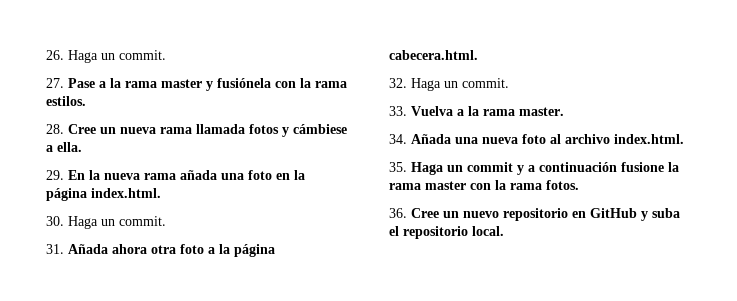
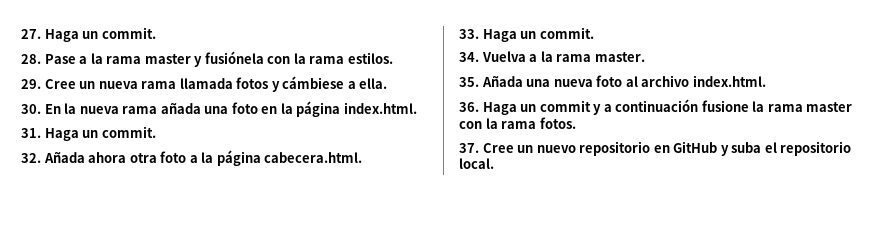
- 26. Haga un commit.
- 27. Pase a la rama master y fusiónela con la rama estilos.
+ 27. Haga un commit.
+ 28. Pase a la rama master y fusiónela con la rama estilos.
- 28. Cree un nueva rama llamada fotos y cámbiese a ella.
+ 29. Cree un nueva rama llamada fotos y cámbiese a ella.
- 29. En la nueva rama añada una foto en la página index.html.
+ 30. En la nueva rama añada una foto en la página index.html.
- 30. Haga un commit.
- 31. Añada ahora otra foto a la página cabecera.html.
+ 31. Haga un commit.
+ 32. Añada ahora otra foto a la página cabecera.html.
- 32. Haga un commit.
- 33. Vuelva a la rama master.
+ 33. Haga un commit.
+ 34. Vuelva a la rama master.
- 34. Añada una nueva foto al archivo index.html.
+ 35. Añada una nueva foto al archivo index.html.
- 35. Haga un commit y a continuación fusione la rama master con la rama fotos.
+ 36. Haga un commit y a continuación fusione la rama master con la rama fotos.
- 36. Cree un nuevo repositorio en GitHub y suba el repositorio local.
+ 37. Cree un nuevo repositorio en GitHub y suba el repositorio local.

